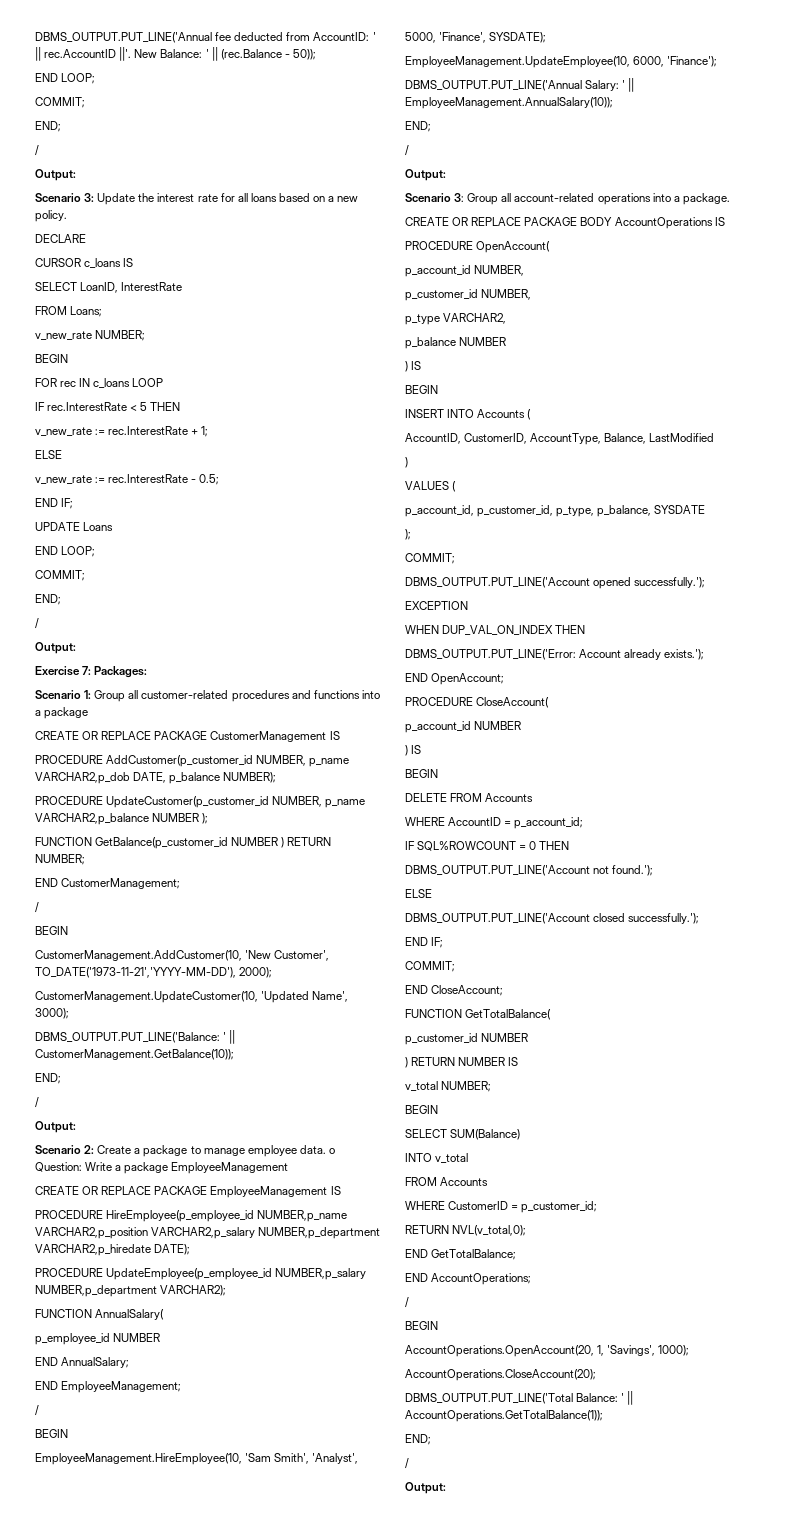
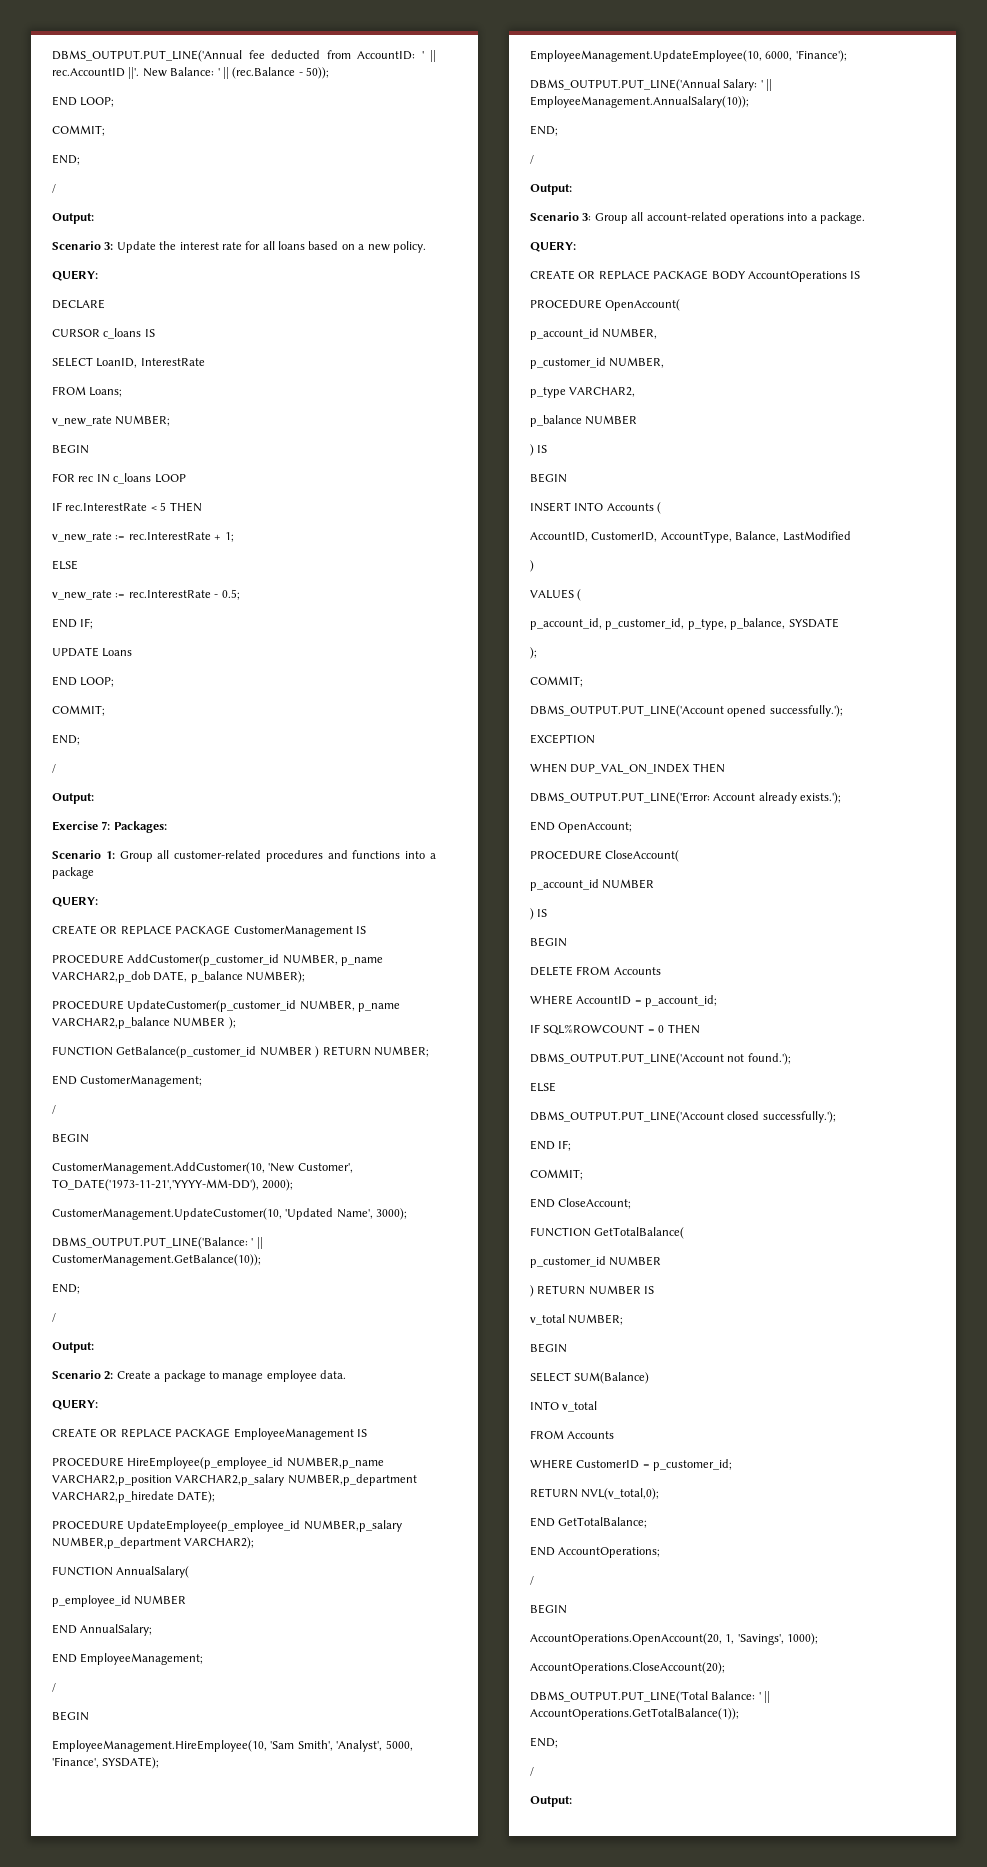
  Scenario 3: Update the interest rate for all loans based on a new policy.
+ QUERY:
  Scenario 1: Group all customer-related procedures and functions into a package
+ QUERY:
- Scenario 2: Create a package to manage employee data. o Question: Write a package EmployeeManagement
+ Scenario 2: Create a package to manage employee data.
+ QUERY:
  Scenario 3: Group all account-related operations into a package.
+ QUERY:

